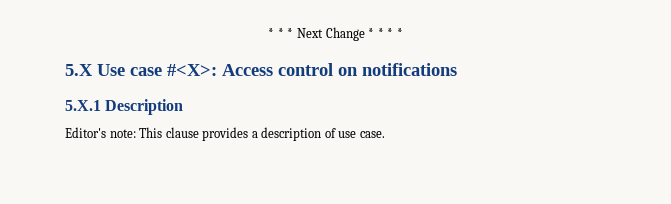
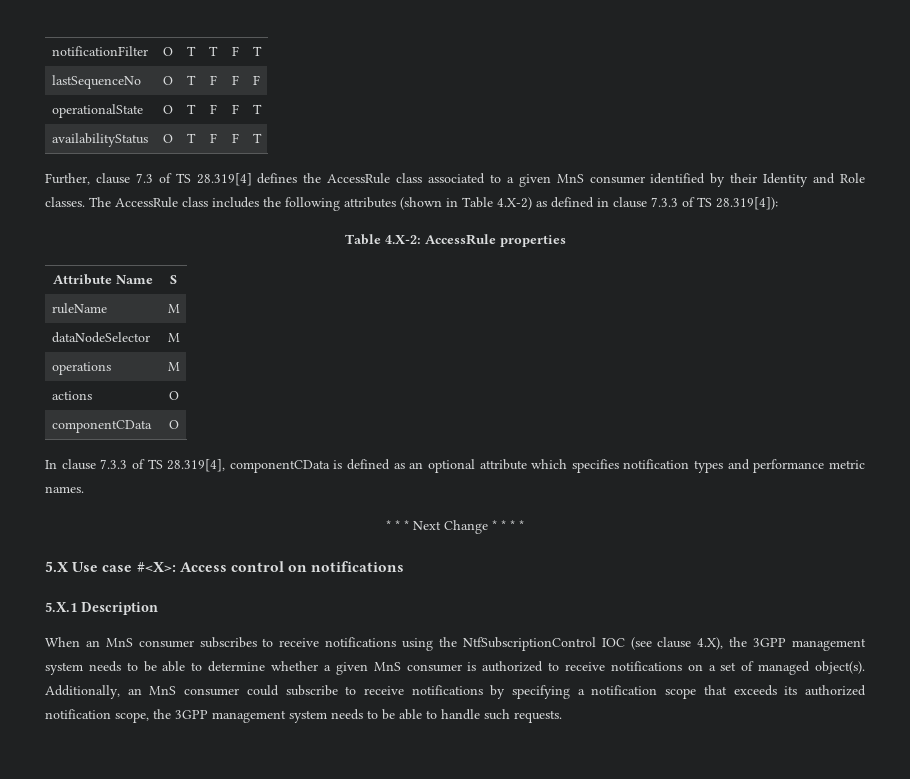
+ notificationFilter | O | T | T | F | T
+ lastSequenceNo | O | T | F | F | F
+ operationalState | O | T | F | F | T
+ availabilityStatus | O | T | F | F | T
+ Further, clause 7.3 of TS 28.319[4] defines the AccessRule class associated to a given MnS consumer identified by their Identity and Role classes. The AccessRule class includes the following attributes (shown in Table 4.X-2) as defined in clause 7.3.3 of TS 28.319[4]):
+ Table 4.X-2: AccessRule properties
+ Attribute Name | S
+ ruleName | M
+ dataNodeSelector | M
+ operations | M
+ actions | O
+ componentCData | O
+ In clause 7.3.3 of TS 28.319[4], componentCData is defined as an optional attribute which specifies notification types and performance metric names.
- Editor's note: This clause provides a description of use case.
+ When an MnS consumer subscribes to receive notifications using the NtfSubscriptionControl IOC (see clause 4.X), the 3GPP management system needs to be able to determine whether a given MnS consumer is authorized to receive notifications on a set of managed object(s). Additionally, an MnS consumer could subscribe to receive notifications by specifying a notification scope that exceeds its authorized notification scope, the 3GPP management system needs to be able to handle such requests.

